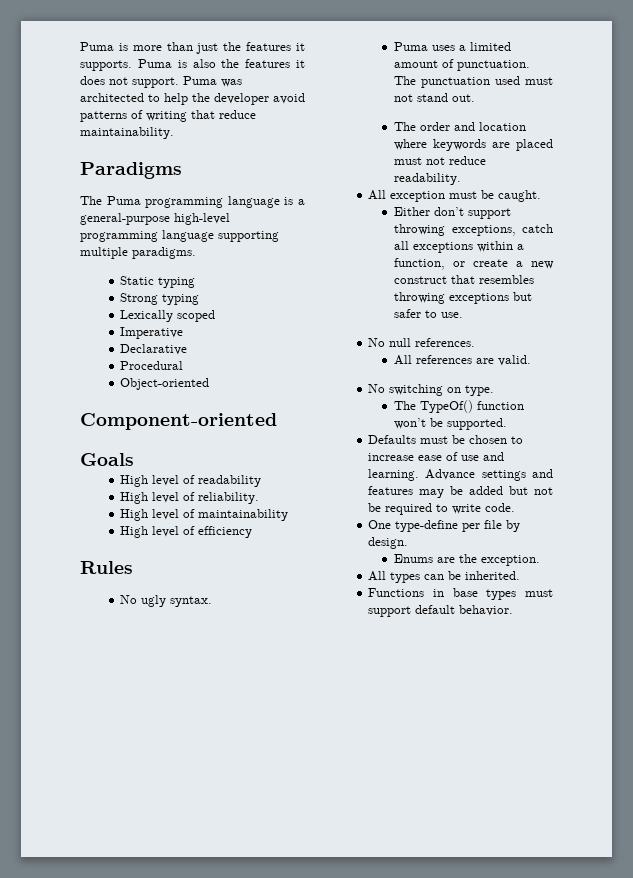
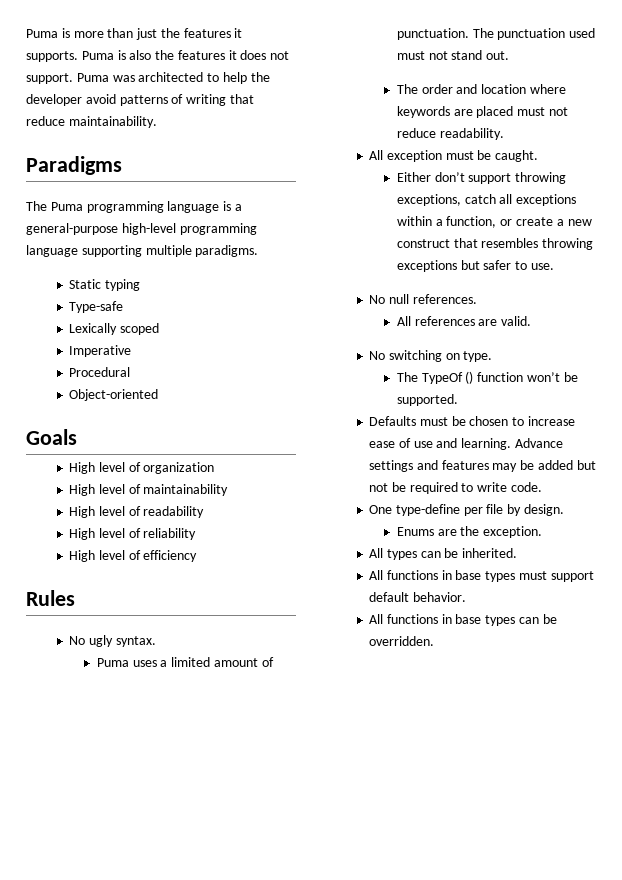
- Strong typing
+ Type-safe
- Declarative
- Component-oriented
  Goals
+ High level of organization
+ High level of maintainability
- High level of reliability.
- High level of maintainability
+ High level of reliability
- The TypeOf() function won’t be supported.
+ The TypeOf () function won’t be supported.
- Functions in base types must support default behavior.
+ All functions in base types must support default behavior.
+ All functions in base types can be overridden.

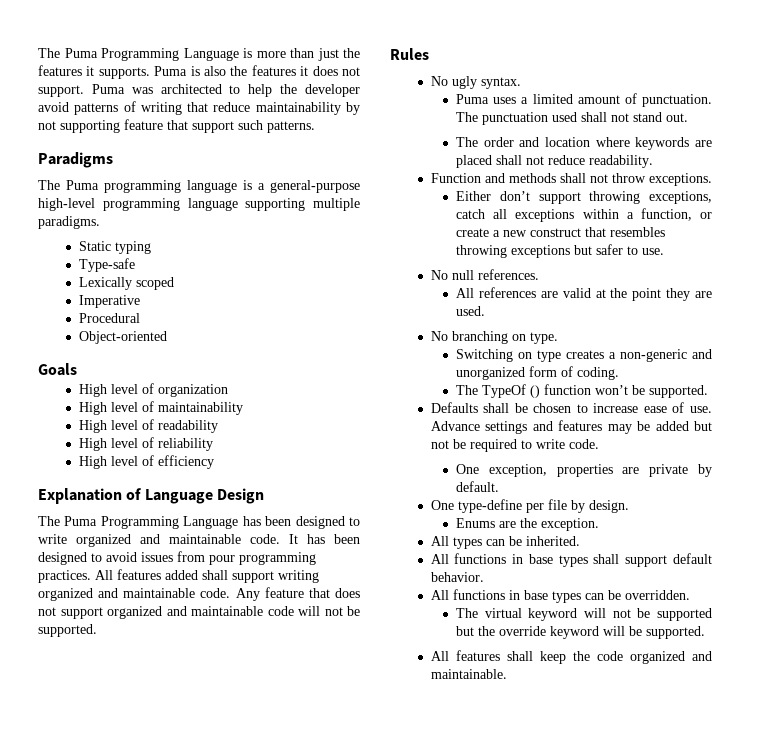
- Puma is more than just the features it supports.
+ The Puma Programming Language is more than just the features it supports.
- Puma was architected to help the developer avoid patterns of writing that reduce maintainability.
+ Puma was architected to help the developer avoid patterns of writing that reduce maintainability by not supporting feature that support such patterns.
+ Explanation of Language Design
+ The Puma Programming Language has been designed to write organized and maintainable code. It has been designed to avoid issues from pour programming practices. All features added shall support writing organized and maintainable code. Any feature that does not support organized and maintainable code will not be supported.
- The punctuation used must not stand out.
+ The punctuation used shall not stand out.
- The order and location where keywords are placed must not reduce readability.
+ The order and location where keywords are placed shall not reduce readability.
- All exception must be caught.
+ Function and methods shall not throw exceptions.
- All references are valid.
- No switching on type.
+ All references are valid at the point they are used.
+ No branching on type.
+ Switching on type creates a non-generic and unorganized form of coding.
- Defaults must be chosen to increase ease of use and learning.
+ Defaults shall be chosen to increase ease of use.
+ One exception, properties are private by default.
- All functions in base types must support default behavior.
+ All functions in base types shall support default behavior.
+ The virtual keyword will not be supported but the override keyword will be supported.
+ All features shall keep the code organized and maintainable.

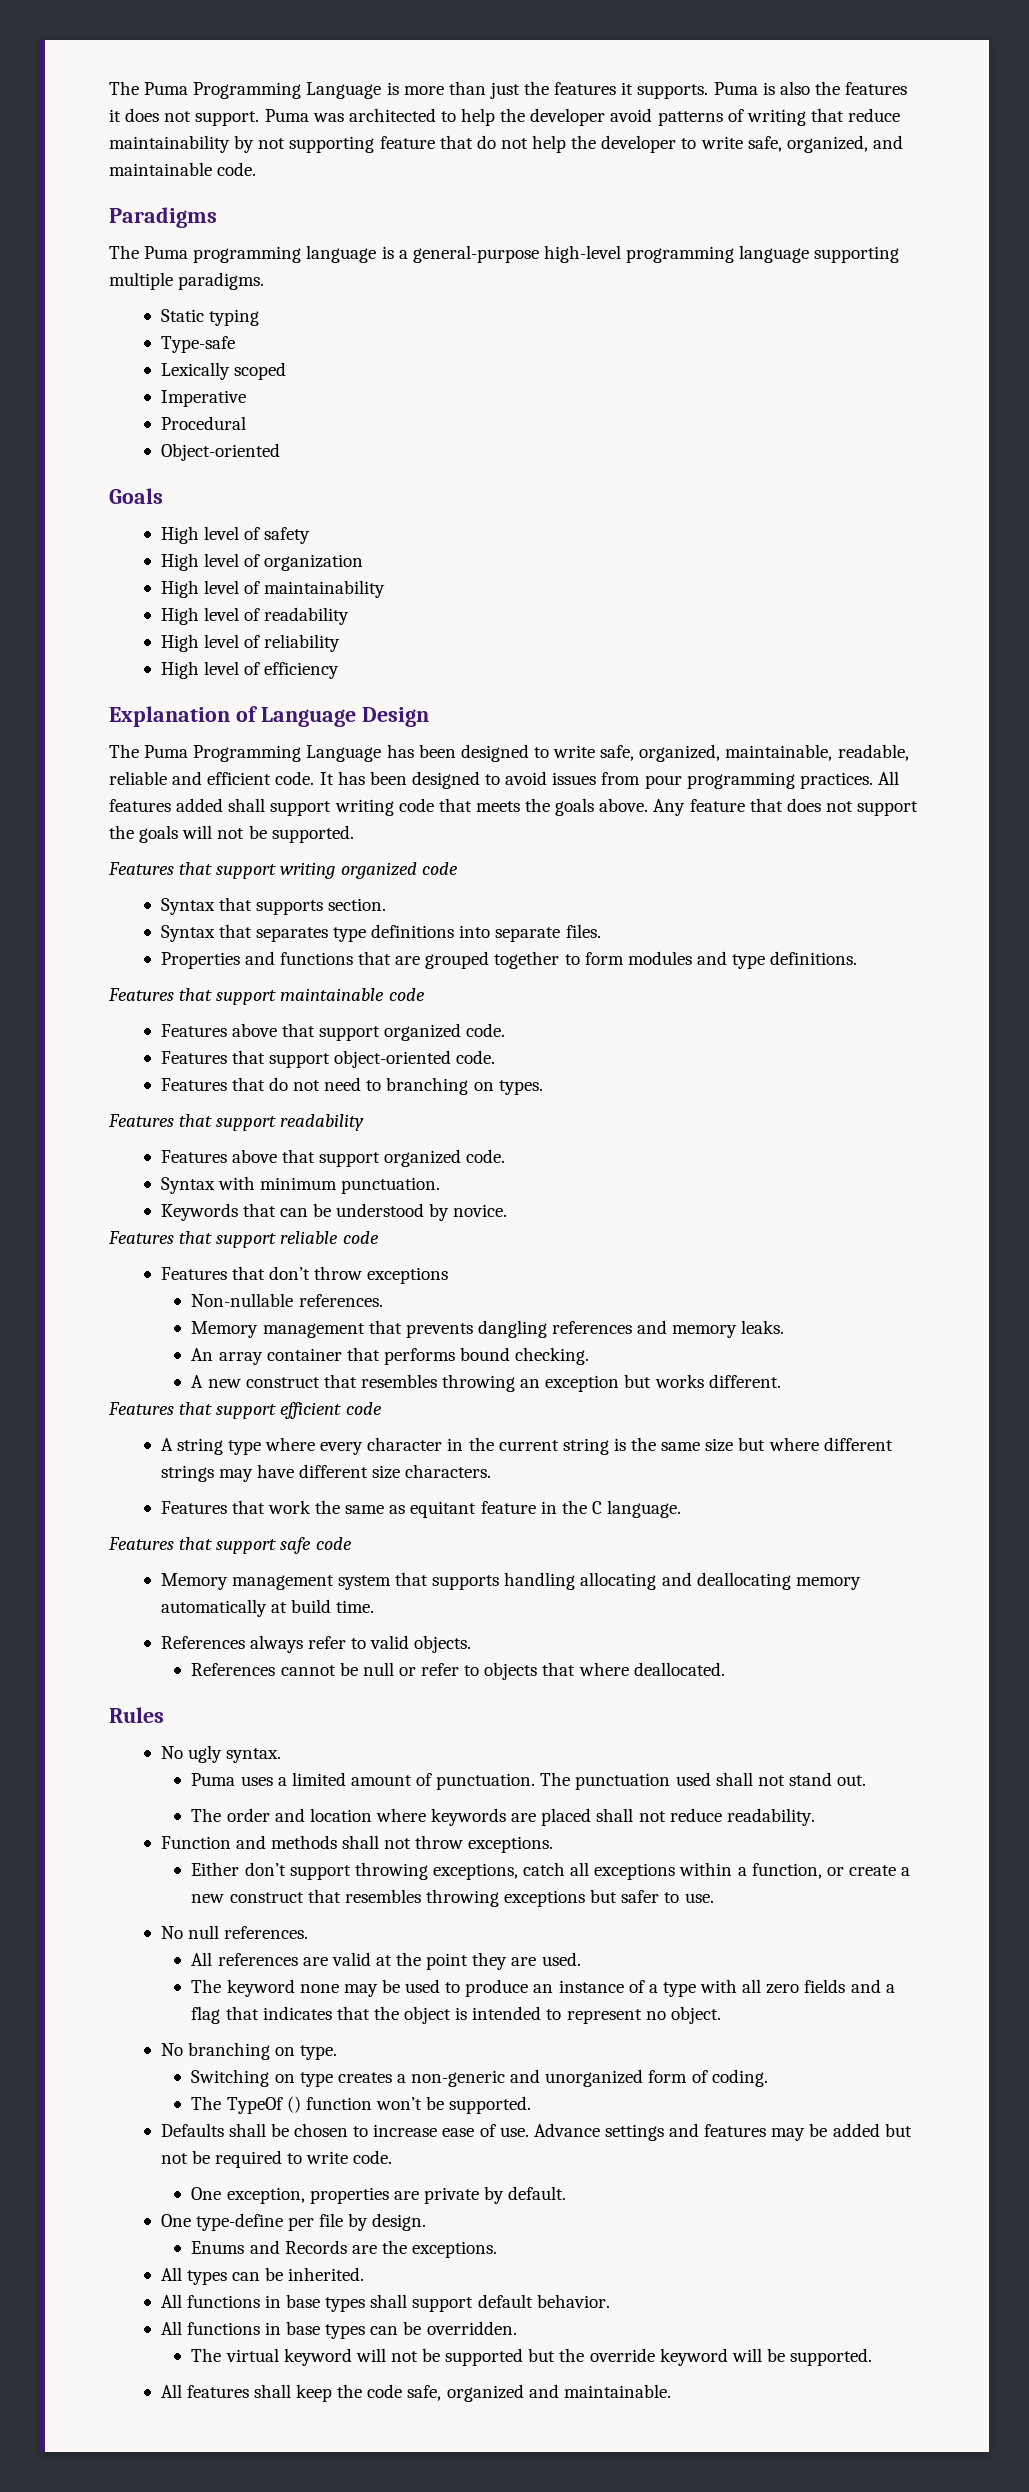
- Puma was architected to help the developer avoid patterns of writing that reduce maintainability by not supporting feature that support such patterns.
+ Puma was architected to help the developer avoid patterns of writing that reduce maintainability by not supporting feature that do not help the developer to write safe, organized, and maintainable code.
+ High level of safety
- The Puma Programming Language has been designed to write organized and maintainable code.
+ The Puma Programming Language has been designed to write safe, organized, maintainable, readable, reliable and efficient code.
- All features added shall support writing organized and maintainable code.
+ All features added shall support writing code that meets the goals above.
- Any feature that does not support organized and maintainable code will not be supported.
+ Any feature that does not support the goals will not be supported.
+ Features that support writing organized code
+ Syntax that supports section.
+ Syntax that separates type definitions into separate files.
+ Properties and functions that are grouped together to form modules and type definitions.
+ Features that support maintainable code
+ Features above that support organized code.
+ Features that support object-oriented code.
+ Features that do not need to branching on types.
+ Features that support readability
+ Features above that support organized code.
+ Syntax with minimum punctuation.
+ Keywords that can be understood by novice.
+ Features that support reliable code
+ Features that don’t throw exceptions
+ Non-nullable references.
+ Memory management that prevents dangling references and memory leaks.
+ An array container that performs bound checking.
+ A new construct that resembles throwing an exception but works different.
+ Features that support efficient code
+ A string type where every character in the current string is the same size but where different strings may have different size characters.
+ Features that work the same as equitant feature in the C language.
+ Features that support safe code
+ Memory management system that supports handling allocating and deallocating memory automatically at build time.
+ References always refer to valid objects.
+ References cannot be null or refer to objects that where deallocated.
+ The keyword none may be used to produce an instance of a type with all zero fields and a flag that indicates that the object is intended to represent no object.
- Enums are the exception.
+ Enums and Records are the exceptions.
- All features shall keep the code organized and maintainable.
+ All features shall keep the code safe, organized and maintainable.

